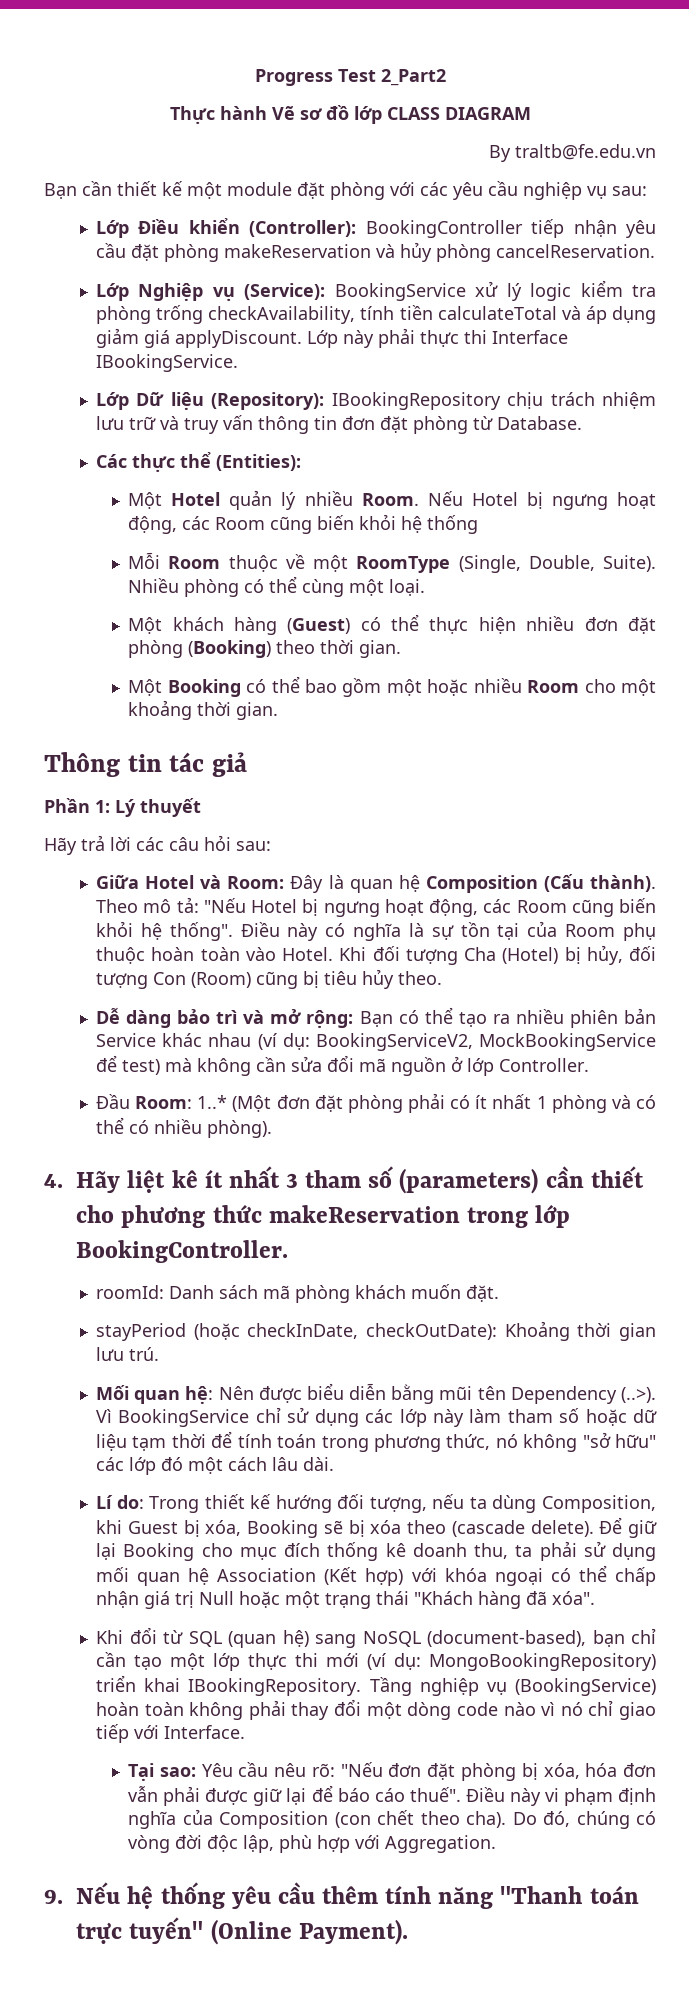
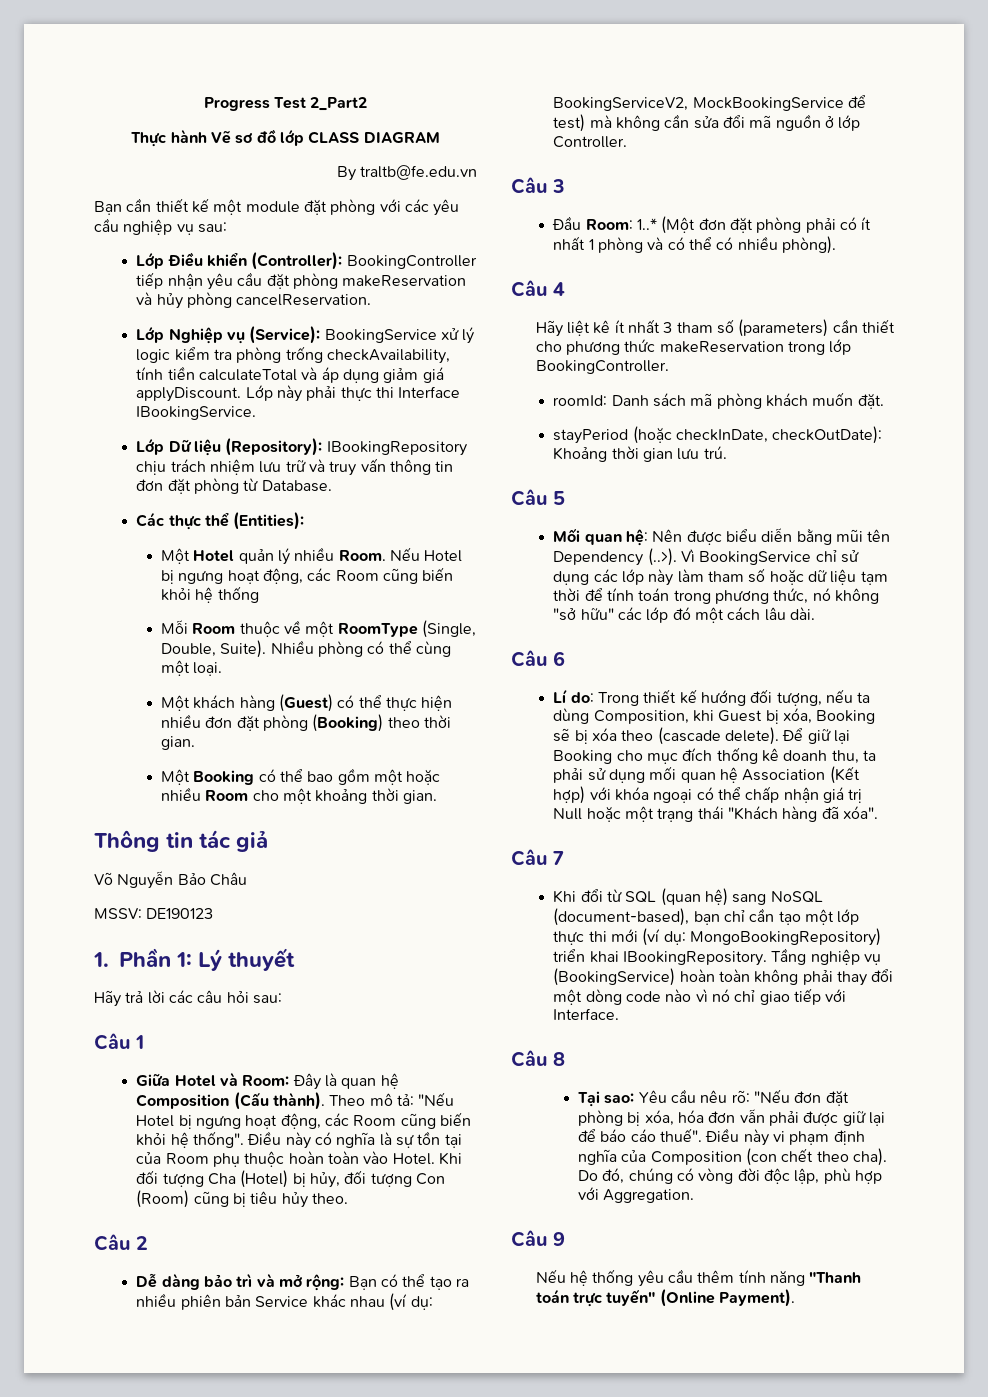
- Phần 1: Lý thuyết
+ Võ Nguyễn Bảo Châu
+ MSSV: DE190123
+ 1. Phần 1: Lý thuyết
+ Câu 1
+ Câu 2
+ Câu 3
- 4. Hãy liệt kê ít nhất 3 tham số (parameters) cần thiết cho phương thức makeReservation trong lớp BookingController.
+ Câu 4
+ Hãy liệt kê ít nhất 3 tham số (parameters) cần thiết cho phương thức makeReservation trong lớp BookingController.
+ Câu 5
+ Câu 6
+ Câu 7
+ Câu 8
- 9. Nếu hệ thống yêu cầu thêm tính năng "Thanh toán trực tuyến" (Online Payment).
+ Câu 9
+ Nếu hệ thống yêu cầu thêm tính năng "Thanh toán trực tuyến" (Online Payment).

